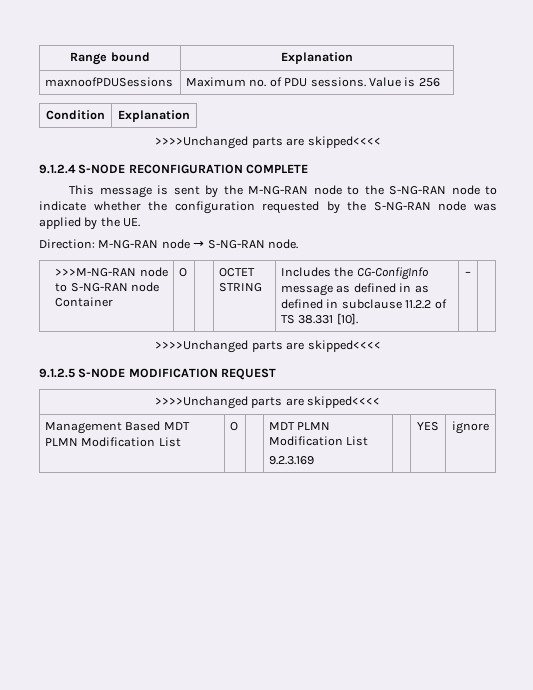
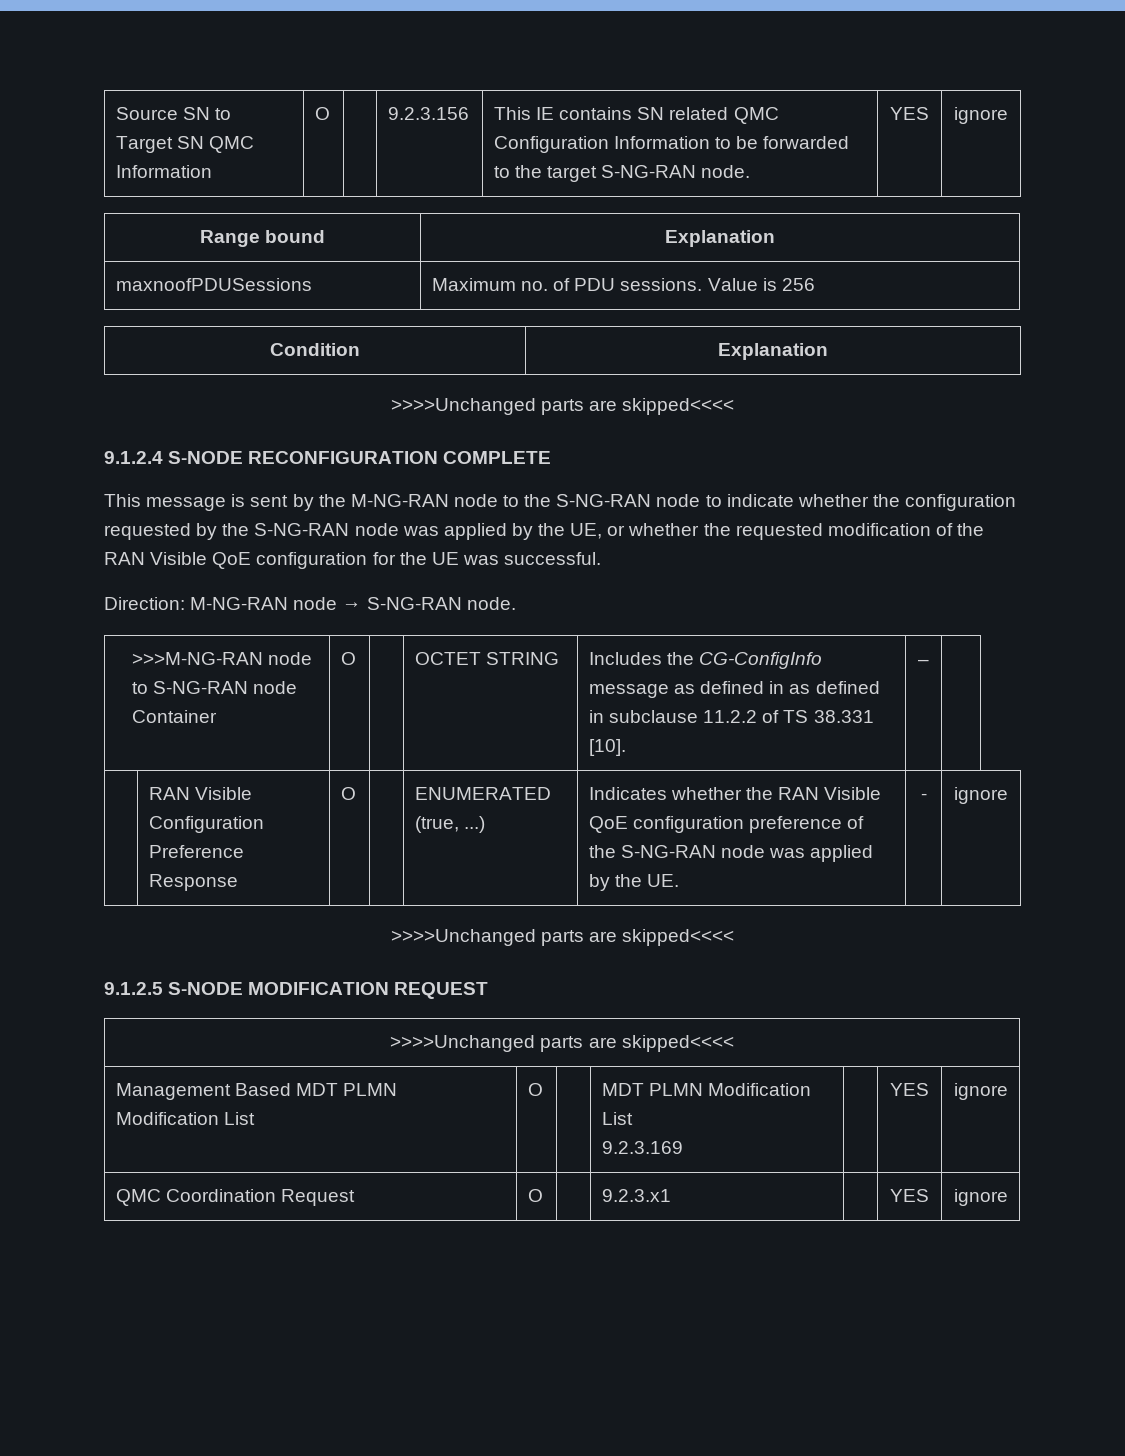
+ Source SN to Target SN QMC Information | O | | 9.2.3.156 | This IE contains SN related QMC Configuration Information to be forwarded to the target S-NG-RAN node. | YES | ignore
- This message is sent by the M-NG-RAN node to the S-NG-RAN node to indicate whether the configuration requested by the S-NG-RAN node was applied by the UE.
+ This message is sent by the M-NG-RAN node to the S-NG-RAN node to indicate whether the configuration requested by the S-NG-RAN node was applied by the UE, or whether the requested modification of the RAN Visible QoE configuration for the UE was successful.
+ | RAN Visible Configuration Preference Response | O | | ENUMERATED (true, ...) | Indicates whether the RAN Visible QoE configuration preference of the S-NG-RAN node was applied by the UE. | - | ignore
+ QMC Coordination Request | O | | 9.2.3.x1 | | YES | ignore

